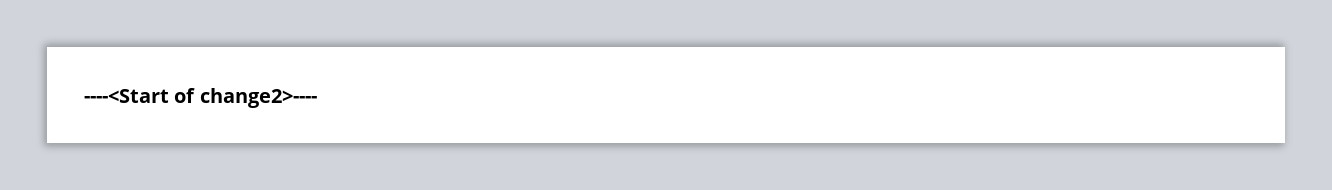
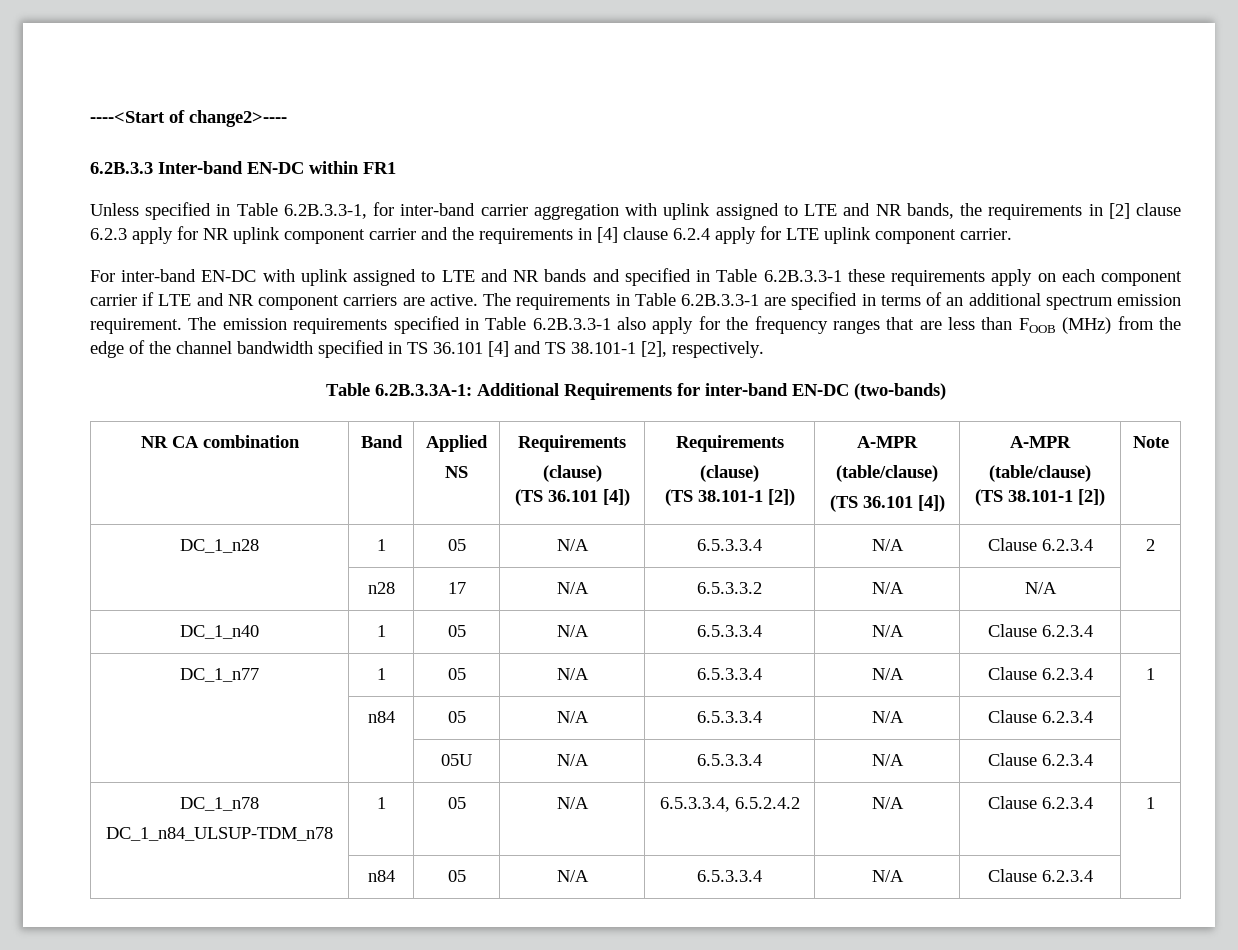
+ 6.2B.3.3 Inter-band EN-DC within FR1
+ Unless specified in Table 6.2B.3.3-1, for inter-band carrier aggregation with uplink assigned to LTE and NR bands, the requirements in [2] clause 6.2.3 apply for NR uplink component carrier and the requirements in [4] clause 6.2.4 apply for LTE uplink component carrier.
+ For inter-band EN-DC with uplink assigned to LTE and NR bands and specified in Table 6.2B.3.3-1 these requirements apply on each component carrier if LTE and NR component carriers are active. The requirements in Table 6.2B.3.3-1 are specified in terms of an additional spectrum emission requirement. The emission requirements specified in Table 6.2B.3.3-1 also apply for the frequency ranges that are less than FOOB (MHz) from the edge of the channel bandwidth specified in TS 36.101 [4] and TS 38.101-1 [2], respectively.
+ Table 6.2B.3.3A-1: Additional Requirements for inter-band EN-DC (two-bands)
+ NR CA combination | Band | Applied
+ NS | Requirements
+ (clause)
+ (TS 36.101 [4]) | Requirements
+ (clause)
+ (TS 38.101-1 [2]) | A-MPR
+ (table/clause)
+ (TS 36.101 [4]) | A-MPR
+ (table/clause)
+ (TS 38.101-1 [2]) | Note
+ DC_1_n28 | 1 | 05 | N/A | 6.5.3.3.4 | N/A | Clause 6.2.3.4 | 2
+ | n28 | 17 | N/A | 6.5.3.3.2 | N/A | N/A |
+ DC_1_n40 | 1 | 05 | N/A | 6.5.3.3.4 | N/A | Clause 6.2.3.4 |
+ DC_1_n77 | 1 | 05 | N/A | 6.5.3.3.4 | N/A | Clause 6.2.3.4 | 1
+ | n84 | 05 | N/A | 6.5.3.3.4 | N/A | Clause 6.2.3.4 |
+ | | 05U | N/A | 6.5.3.3.4 | N/A | Clause 6.2.3.4 |
+ DC_1_n78
+ DC_1_n84_ULSUP-TDM_n78 | 1 | 05 | N/A | 6.5.3.3.4, 6.5.2.4.2 | N/A | Clause 6.2.3.4 | 1
+ | n84 | 05 | N/A | 6.5.3.3.4 | N/A | Clause 6.2.3.4 |

